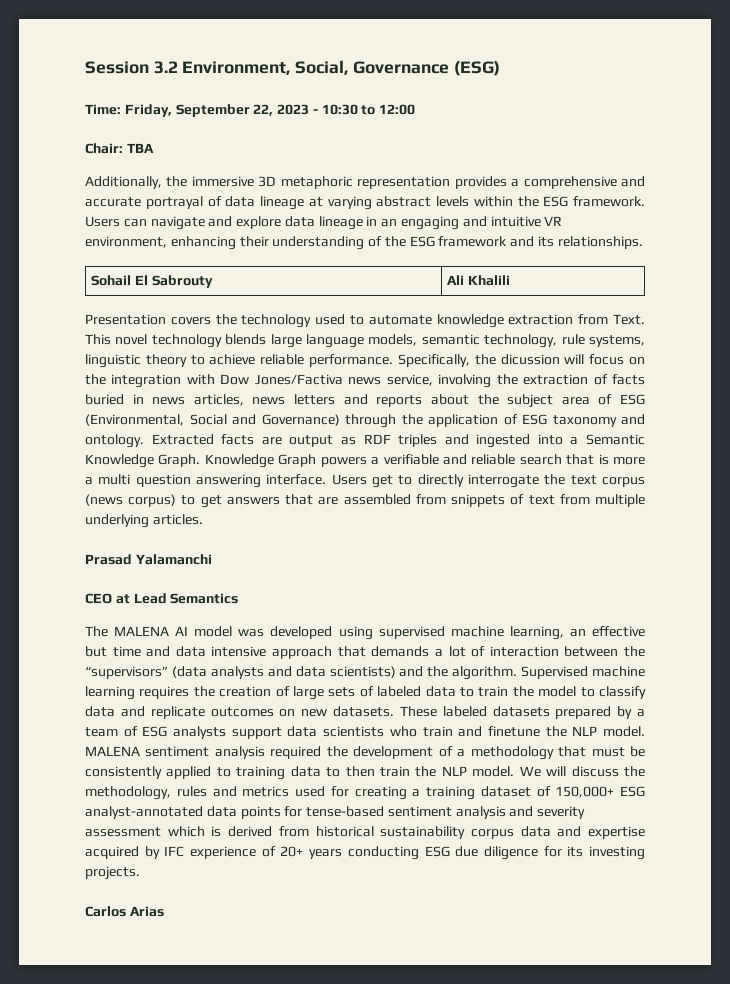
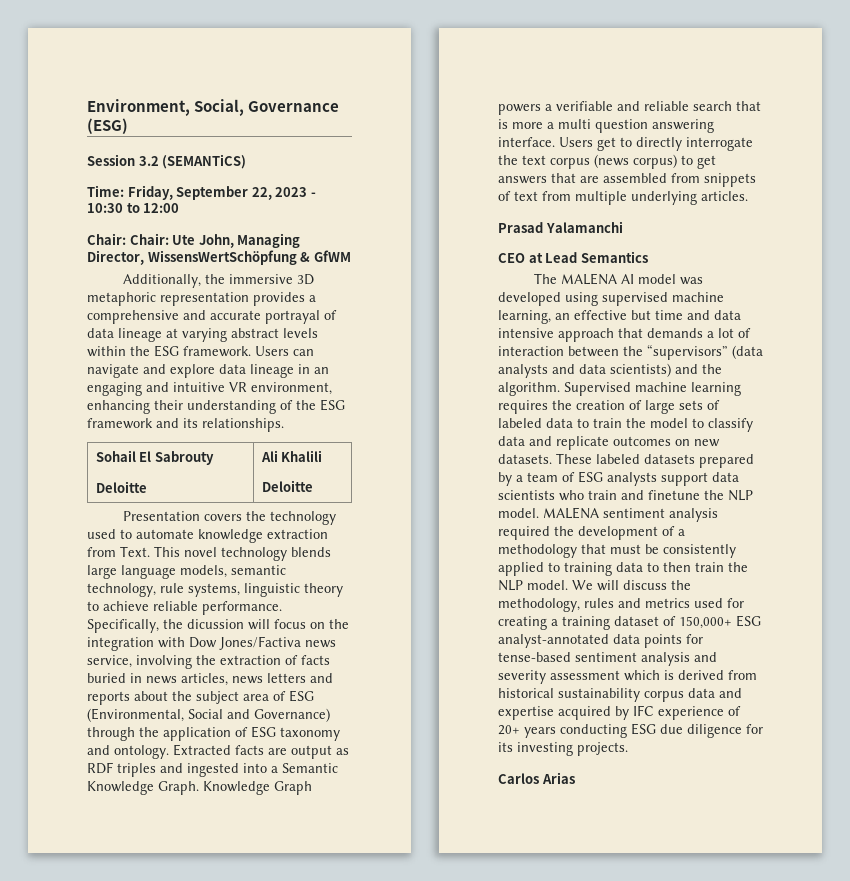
- Session 3.2 Environment, Social, Governance (ESG)
+ Environment, Social, Governance (ESG)
+ Session 3.2 (SEMANTiCS)
- Chair: TBA
+ Chair: Chair: Ute John, Managing Director, WissensWertSchöpfung & GfWM
- Sohail El Sabrouty | Ali Khalili
+ Sohail El Sabrouty
+ Deloitte | Ali Khalili
+ Deloitte

